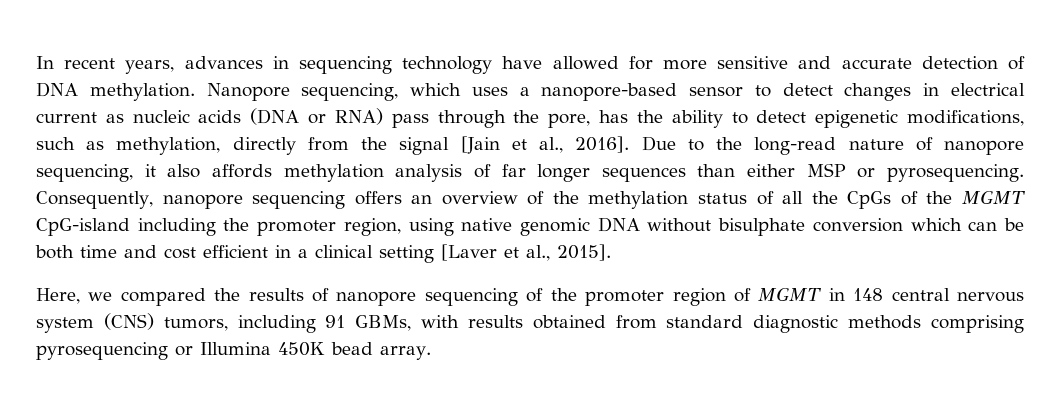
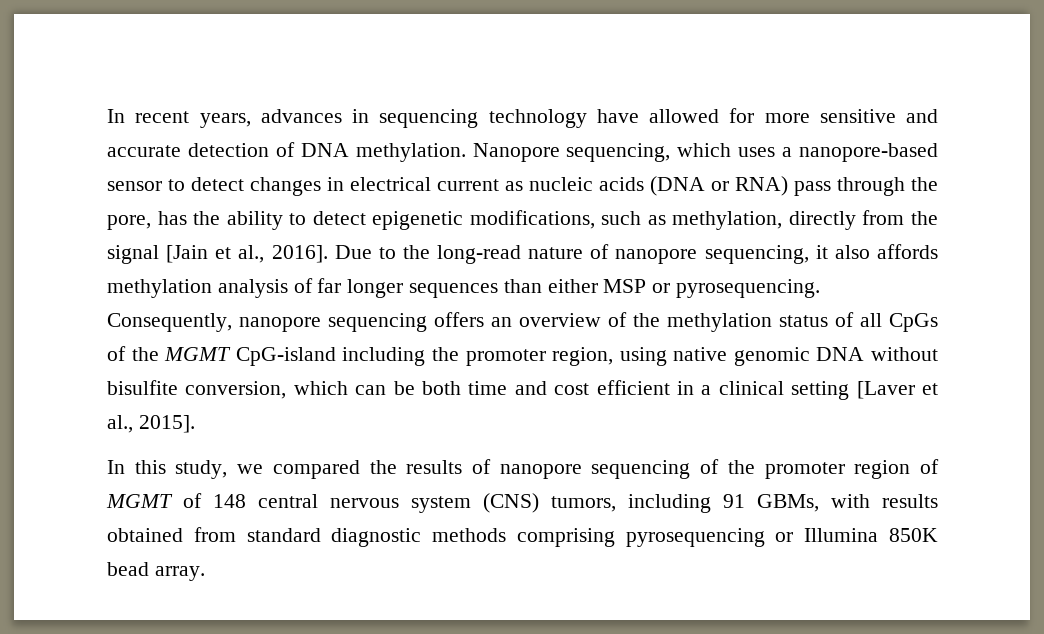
- Consequently, nanopore sequencing offers an overview of the methylation status of all the CpGs of the MGMT CpG-island including the promoter region, using native genomic DNA without bisulphate conversion which can be both time and cost efficient in a clinical setting [Laver et al., 2015].
+ Consequently, nanopore sequencing offers an overview of the methylation status of all CpGs of the MGMT CpG-island including the promoter region, using native genomic DNA without bisulfite conversion, which can be both time and cost efficient in a clinical setting [Laver et al., 2015].
- Here, we compared the results of nanopore sequencing of the promoter region of MGMT in 148 central nervous system (CNS) tumors, including 91 GBMs, with results obtained from standard diagnostic methods comprising pyrosequencing or Illumina 450K bead array.
+ In this study, we compared the results of nanopore sequencing of the promoter region of MGMT of 148 central nervous system (CNS) tumors, including 91 GBMs, with results obtained from standard diagnostic methods comprising pyrosequencing or Illumina 850K bead array.

